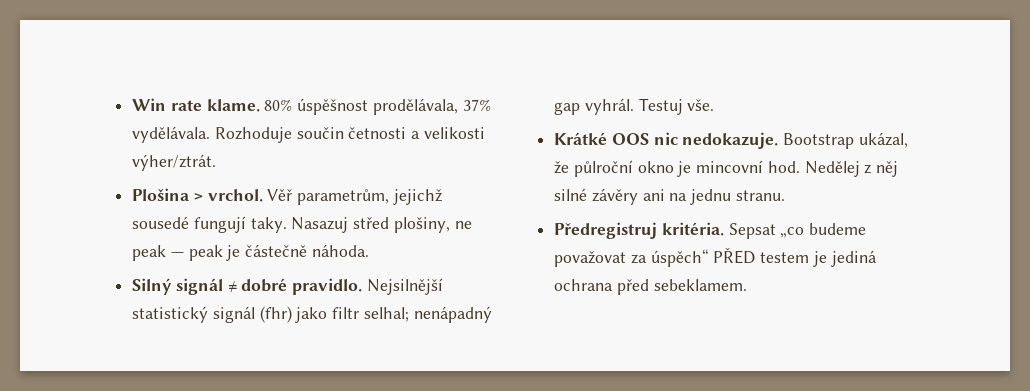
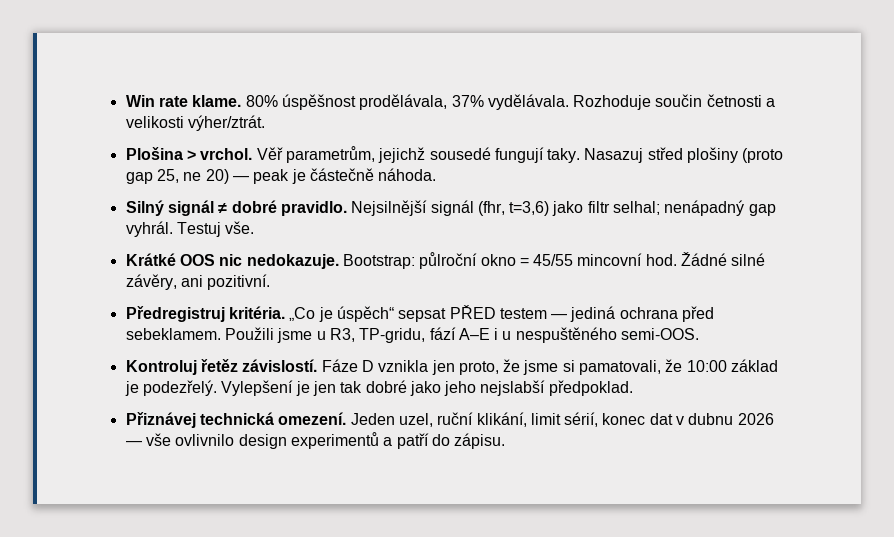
- Nasazuj střed plošiny, ne peak — peak je částečně náhoda.
+ Nasazuj střed plošiny (proto gap 25, ne 20) — peak je částečně náhoda.
- Nejsilnější statistický signál (fhr) jako filtr selhal; nenápadný gap vyhrál.
+ Nejsilnější signál (fhr, t=3,6) jako filtr selhal; nenápadný gap vyhrál.
- Bootstrap ukázal, že půlroční okno je mincovní hod. Nedělej z něj silné závěry ani na jednu stranu.
- Předregistruj kritéria. Sepsat „co budeme považovat za úspěch“ PŘED testem je jediná ochrana před sebeklamem.
+ Bootstrap: půlroční okno = 45/55 mincovní hod. Žádné silné závěry, ani pozitivní.
+ Předregistruj kritéria. „Co je úspěch“ sepsat PŘED testem — jediná ochrana před sebeklamem.
+ Použili jsme u R3, TP-gridu, fází A–E i u nespuštěného semi-OOS.
+ Kontroluj řetěz závislostí. Fáze D vznikla jen proto, že jsme si pamatovali, že 10:00 základ je podezřelý. Vylepšení je jen tak dobré jako jeho nejslabší předpoklad.
+ Přiznávej technická omezení. Jeden uzel, ruční klikání, limit sérií, konec dat v dubnu 2026 — vše ovlivnilo design experimentů a patří do zápisu.

